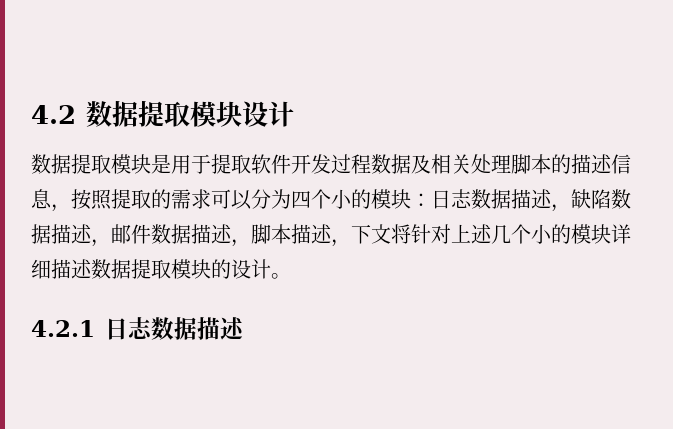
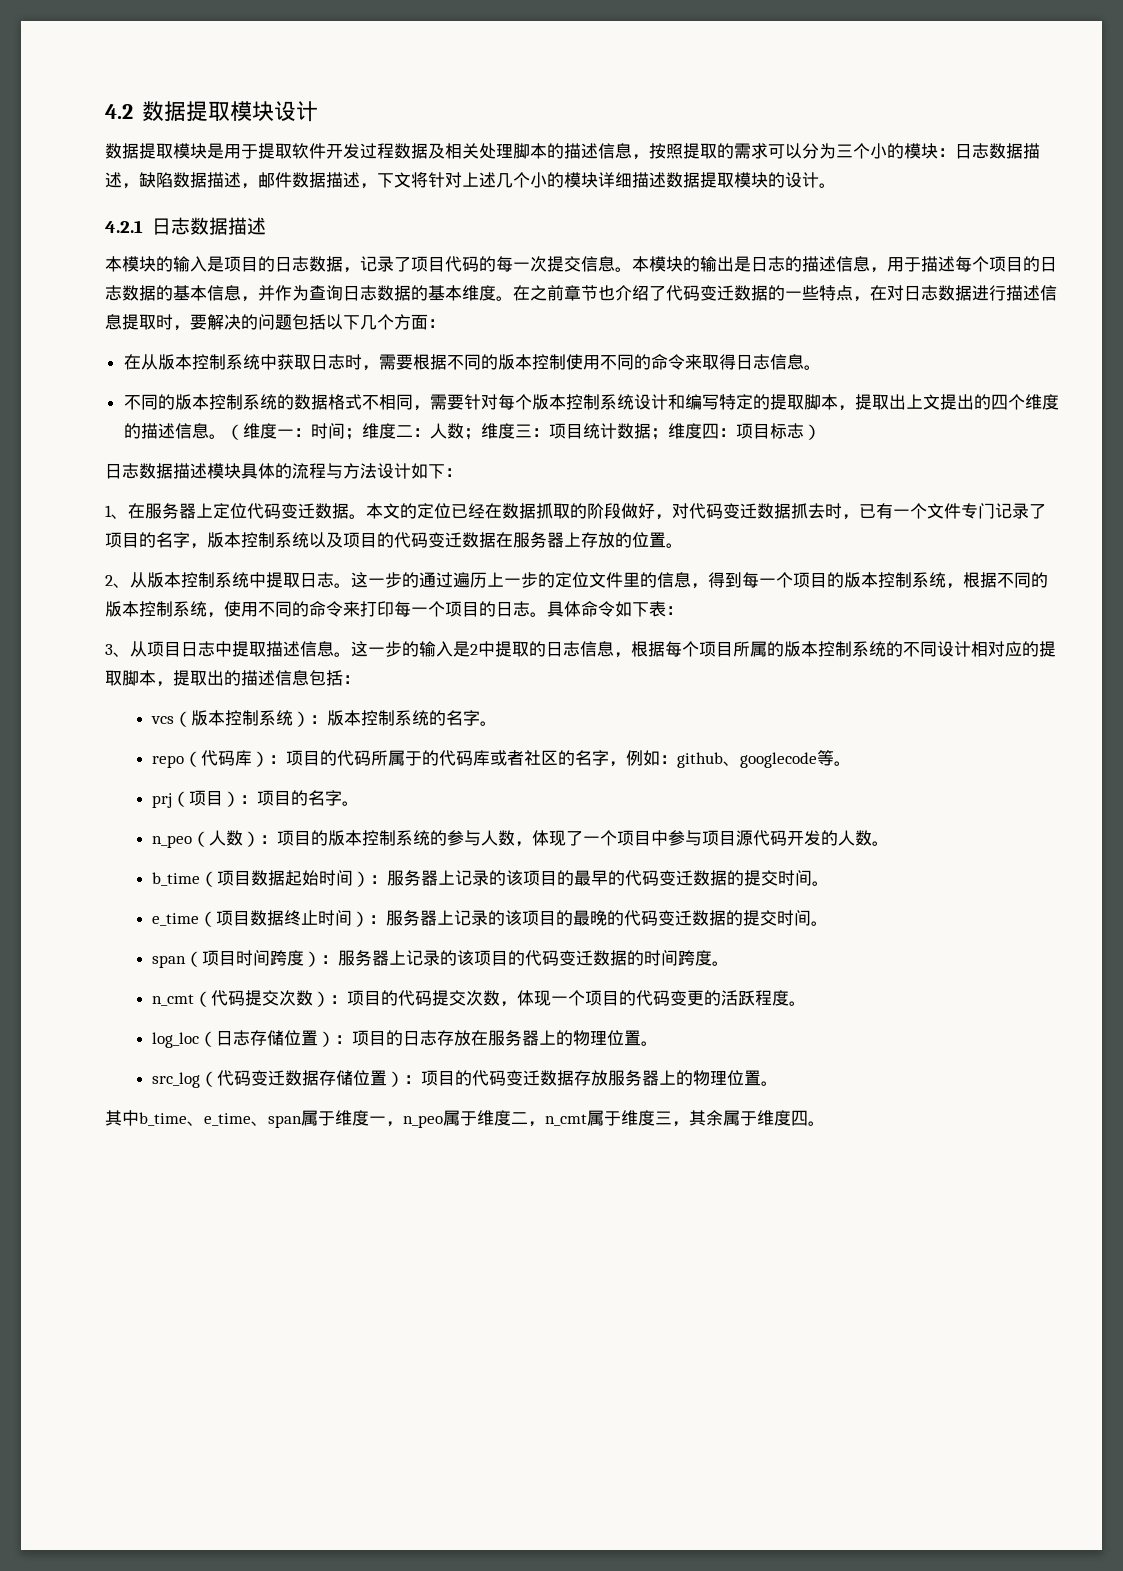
- 数据提取模块是用于提取软件开发过程数据及相关处理脚本的描述信息，按照提取的需求可以分为四个小的模块：日志数据描述，缺陷数据描述，邮件数据描述，脚本描述，下文将针对上述几个小的模块详细描述数据提取模块的设计。
+ 数据提取模块是用于提取软件开发过程数据及相关处理脚本的描述信息，按照提取的需求可以分为三个小的模块：日志数据描述，缺陷数据描述，邮件数据描述，下文将针对上述几个小的模块详细描述数据提取模块的设计。
+ 本模块的输入是项目的日志数据，记录了项目代码的每一次提交信息。本模块的输出是日志的描述信息，用于描述每个项目的日志数据的基本信息，并作为查询日志数据的基本维度。在之前章节也介绍了代码变迁数据的一些特点，在对日志数据进行描述信息提取时，要解决的问题包括以下几个方面：
+ 在从版本控制系统中获取日志时，需要根据不同的版本控制使用不同的命令来取得日志信息。
+ 不同的版本控制系统的数据格式不相同，需要针对每个版本控制系统设计和编写特定的提取脚本，提取出上文提出的四个维度的描述信息。（维度一：时间；维度二：人数；维度三：项目统计数据；维度四：项目标志）
+ 日志数据描述模块具体的流程与方法设计如下：
+ 1、在服务器上定位代码变迁数据。本文的定位已经在数据抓取的阶段做好，对代码变迁数据抓去时，已有一个文件专门记录了项目的名字，版本控制系统以及项目的代码变迁数据在服务器上存放的位置。
+ 2、从版本控制系统中提取日志。这一步的通过遍历上一步的定位文件里的信息，得到每一个项目的版本控制系统，根据不同的版本控制系统，使用不同的命令来打印每一个项目的日志。具体命令如下表：
+ 3、从项目日志中提取描述信息。这一步的输入是2中提取的日志信息，根据每个项目所属的版本控制系统的不同设计相对应的提取脚本，提取出的描述信息包括：
+ vcs（版本控制系统）：版本控制系统的名字。
+ repo（代码库）：项目的代码所属于的代码库或者社区的名字，例如：github、googlecode等。
+ prj（项目）：项目的名字。
+ n_peo（人数）：项目的版本控制系统的参与人数，体现了一个项目中参与项目源代码开发的人数。
+ b_time（项目数据起始时间）：服务器上记录的该项目的最早的代码变迁数据的提交时间。
+ e_time（项目数据终止时间）：服务器上记录的该项目的最晚的代码变迁数据的提交时间。
+ span（项目时间跨度）：服务器上记录的该项目的代码变迁数据的时间跨度。
+ n_cmt（代码提交次数）：项目的代码提交次数，体现一个项目的代码变更的活跃程度。
+ log_loc（日志存储位置）：项目的日志存放在服务器上的物理位置。
+ src_log（代码变迁数据存储位置）：项目的代码变迁数据存放服务器上的物理位置。
+ 其中b_time、e_time、span属于维度一，n_peo属于维度二，n_cmt属于维度三，其余属于维度四。

